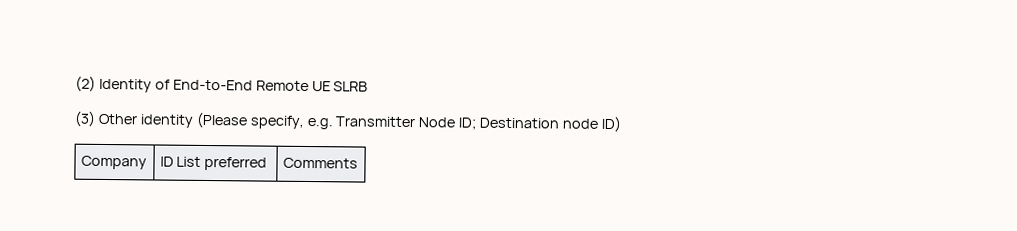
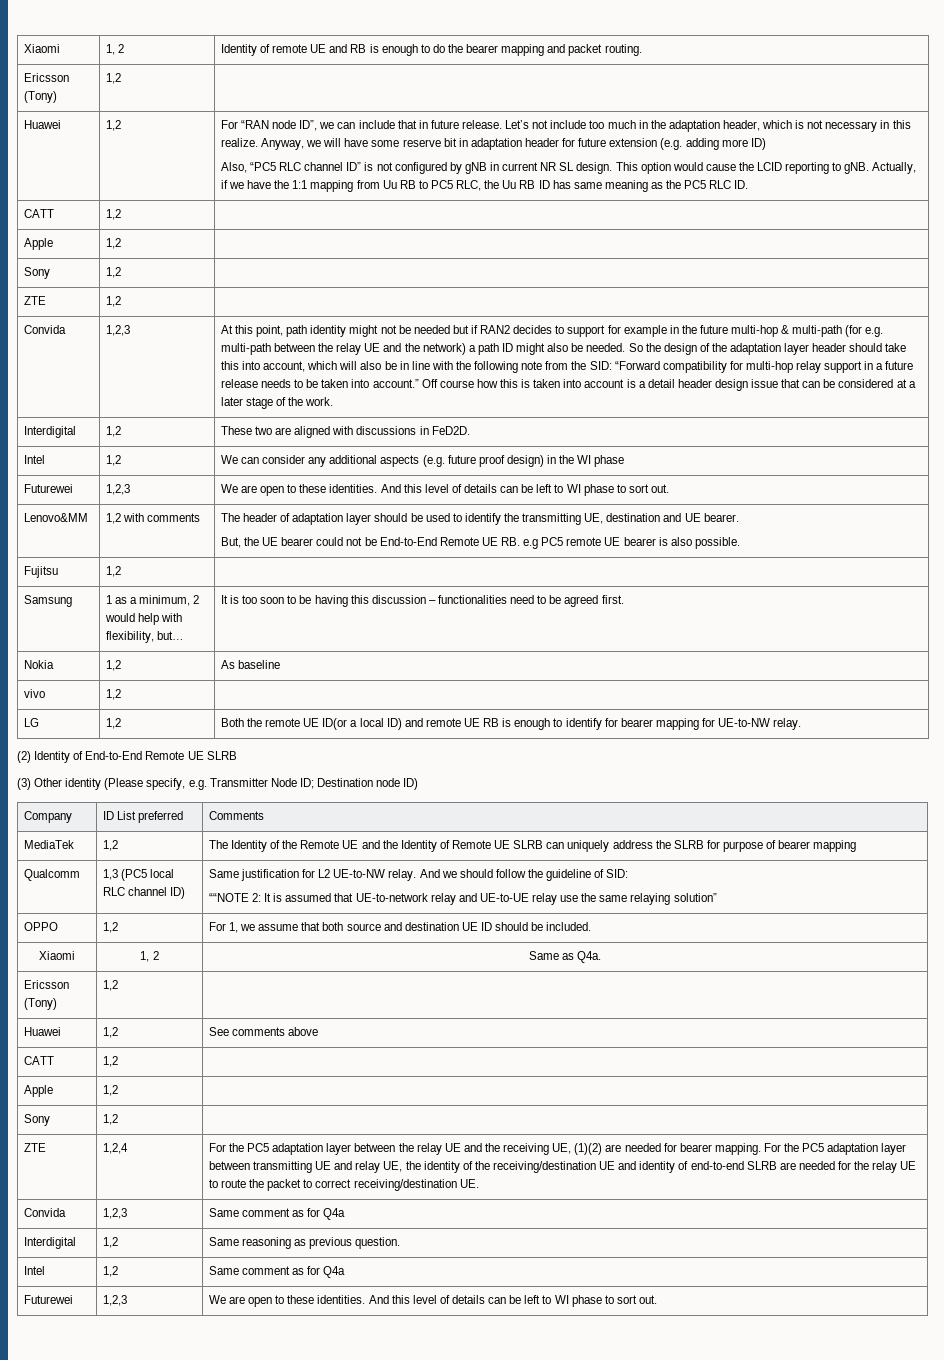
+ Xiaomi | 1, 2 | Identity of remote UE and RB is enough to do the bearer mapping and packet routing.
+ Ericsson (Tony) | 1,2 |
+ Huawei | 1,2 | For “RAN node ID”, we can include that in future release. Let’s not include too much in the adaptation header, which is not necessary in this realize. Anyway, we will have some reserve bit in adaptation header for future extension (e.g. adding more ID)
+ Also, “PC5 RLC channel ID” is not configured by gNB in current NR SL design. This option would cause the LCID reporting to gNB. Actually, if we have the 1:1 mapping from Uu RB to PC5 RLC, the Uu RB ID has same meaning as the PC5 RLC ID.
+ CATT | 1,2 |
+ Apple | 1,2 |
+ Sony | 1,2 |
+ ZTE | 1,2 |
+ Convida | 1,2,3 | At this point, path identity might not be needed but if RAN2 decides to support for example in the future multi-hop & multi-path (for e.g. multi-path between the relay UE and the network) a path ID might also be needed. So the design of the adaptation layer header should take this into account, which will also be in line with the following note from the SID: “Forward compatibility for multi-hop relay support in a future release needs to be taken into account.” Off course how this is taken into account is a detail header design issue that can be considered at a later stage of the work.
+ Interdigital | 1,2 | These two are aligned with discussions in FeD2D.
+ Intel | 1,2 | We can consider any additional aspects (e.g. future proof design) in the WI phase
+ Futurewei | 1,2,3 | We are open to these identities. And this level of details can be left to WI phase to sort out.
+ Lenovo&MM | 1,2 with comments | The header of adaptation layer should be used to identify the transmitting UE, destination and UE bearer.
+ But, the UE bearer could not be End-to-End Remote UE RB. e.g PC5 remote UE bearer is also possible.
+ Fujitsu | 1,2 |
+ Samsung | 1 as a minimum, 2 would help with flexibility, but… | It is too soon to be having this discussion – functionalities need to be agreed first.
+ Nokia | 1,2 | As baseline
+ vivo | 1,2 |
+ LG | 1,2 | Both the remote UE ID(or a local ID) and remote UE RB is enough to identify for bearer mapping for UE-to-NW relay.
+ MediaTek | 1,2 | The Identity of the Remote UE and the Identity of Remote UE SLRB can uniquely address the SLRB for purpose of bearer mapping
+ Qualcomm | 1,3 (PC5 local RLC channel ID) | Same justification for L2 UE-to-NW relay. And we should follow the guideline of SID:
+ ““NOTE 2: It is assumed that UE-to-network relay and UE-to-UE relay use the same relaying solution”
+ OPPO | 1,2 | For 1, we assume that both source and destination UE ID should be included.
+ Xiaomi | 1, 2 | Same as Q4a.
+ Ericsson (Tony) | 1,2 |
+ Huawei | 1,2 | See comments above
+ CATT | 1,2 |
+ Apple | 1,2 |
+ Sony | 1,2 |
+ ZTE | 1,2,4 | For the PC5 adaptation layer between the relay UE and the receiving UE, (1)(2) are needed for bearer mapping. For the PC5 adaptation layer between transmitting UE and relay UE, the identity of the receiving/destination UE and identity of end-to-end SLRB are needed for the relay UE to route the packet to correct receiving/destination UE.
+ Convida | 1,2,3 | Same comment as for Q4a
+ Interdigital | 1,2 | Same reasoning as previous question.
+ Intel | 1,2 | Same comment as for Q4a
+ Futurewei | 1,2,3 | We are open to these identities. And this level of details can be left to WI phase to sort out.

